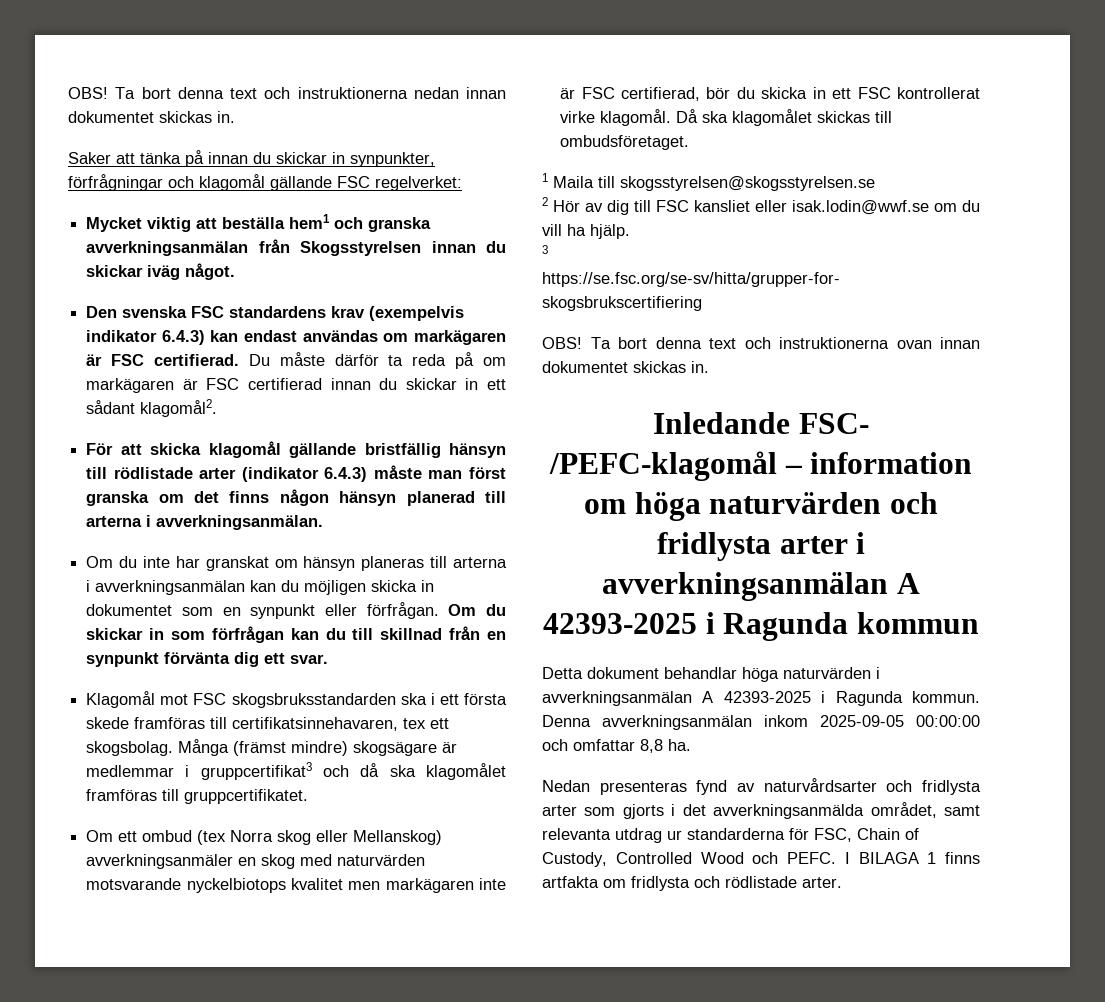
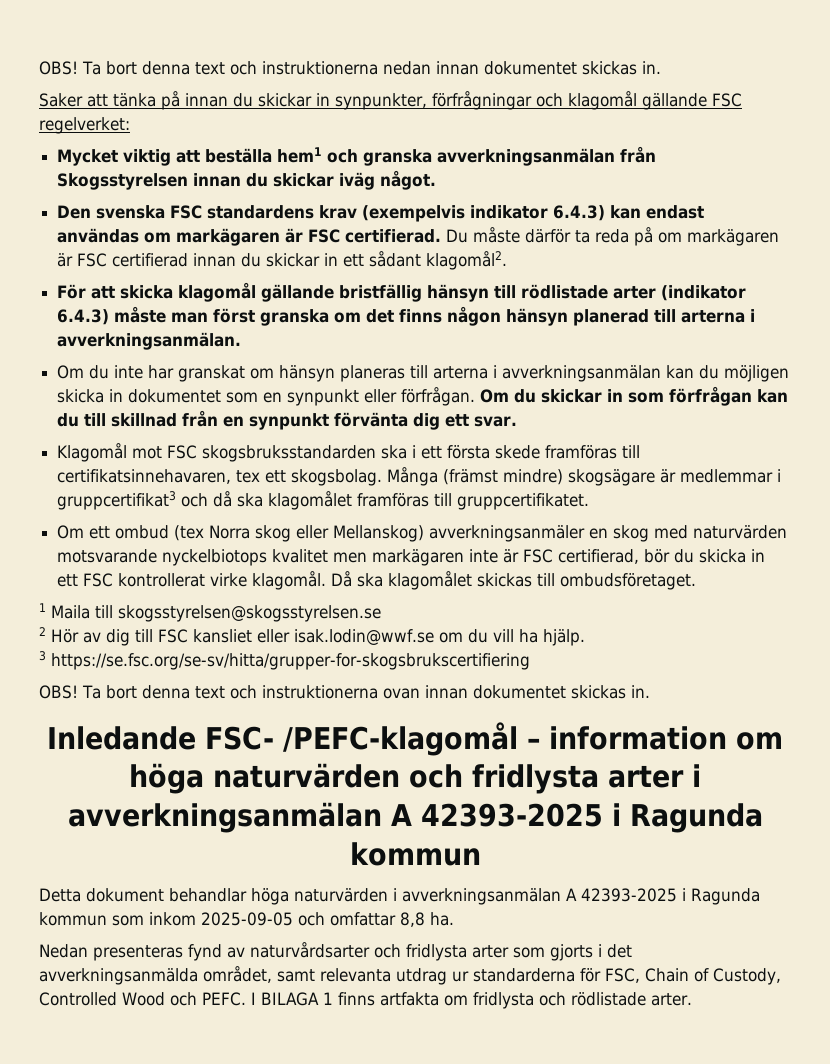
- Detta dokument behandlar höga naturvärden i avverkningsanmälan A 42393-2025 i Ragunda kommun. Denna avverkningsanmälan inkom 2025-09-05 00:00:00 och omfattar 8,8 ha.
+ Detta dokument behandlar höga naturvärden i avverkningsanmälan A 42393-2025 i Ragunda kommun som inkom 2025-09-05 och omfattar 8,8 ha.

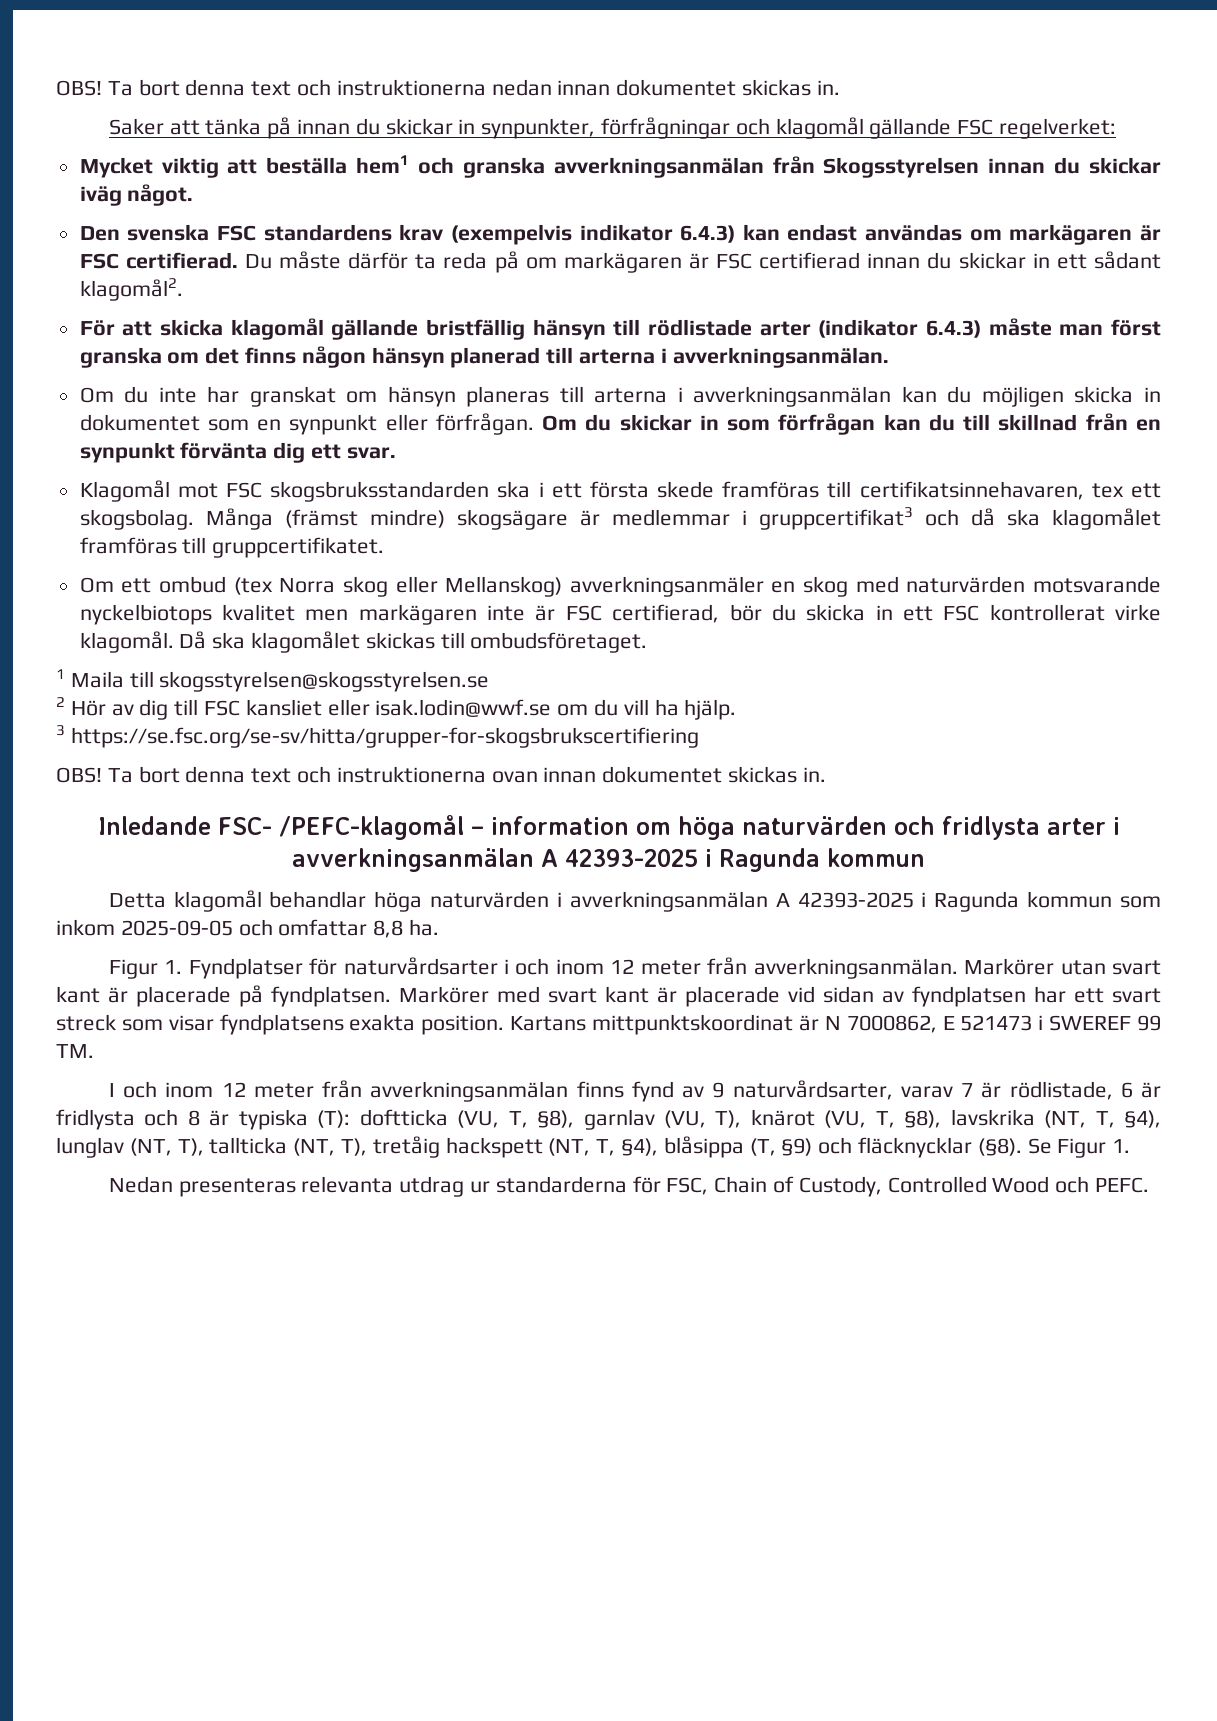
- Detta dokument behandlar höga naturvärden i avverkningsanmälan A 42393-2025 i Ragunda kommun som inkom 2025-09-05 och omfattar 8,8 ha.
+ Detta klagomål behandlar höga naturvärden i avverkningsanmälan A 42393-2025 i Ragunda kommun som inkom 2025-09-05 och omfattar 8,8 ha.
- Nedan presenteras fynd av naturvårdsarter och fridlysta arter som gjorts i det avverkningsanmälda området, samt relevanta utdrag ur standarderna för FSC, Chain of Custody, Controlled Wood och PEFC. I BILAGA 1 finns artfakta om fridlysta och rödlistade arter.
+ Figur 1. Fyndplatser för naturvårdsarter i och inom 12 meter från avverkningsanmälan. Markörer utan svart kant är placerade på fyndplatsen. Markörer med svart kant är placerade vid sidan av fyndplatsen har ett svart streck som visar fyndplatsens exakta position. Kartans mittpunktskoordinat är N 7000862, E 521473 i SWEREF 99 TM.
+ I och inom 12 meter från avverkningsanmälan finns fynd av 9 naturvårdsarter, varav 7 är rödlistade, 6 är fridlysta och 8 är typiska (T): doftticka (VU, T, §8), garnlav (VU, T), knärot (VU, T, §8), lavskrika (NT, T, §4), lunglav (NT, T), tallticka (NT, T), tretåig hackspett (NT, T, §4), blåsippa (T, §9) och fläcknycklar (§8). Se Figur 1.
+ Nedan presenteras relevanta utdrag ur standarderna för FSC, Chain of Custody, Controlled Wood och PEFC.

